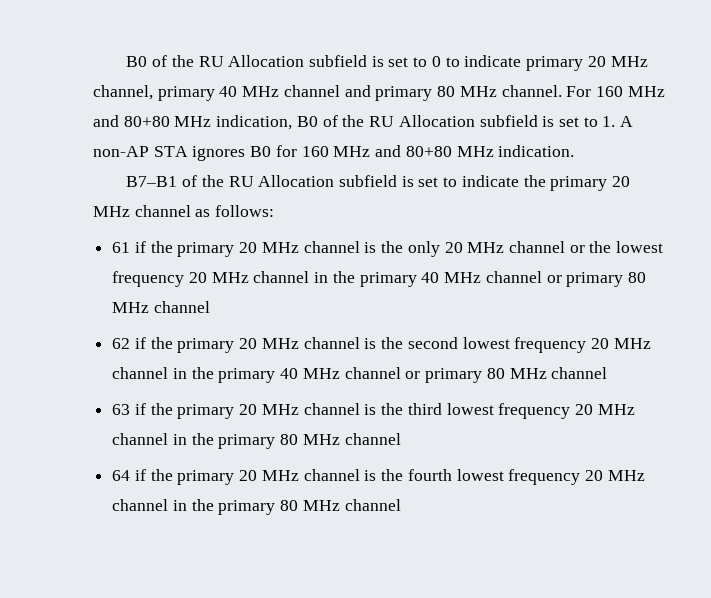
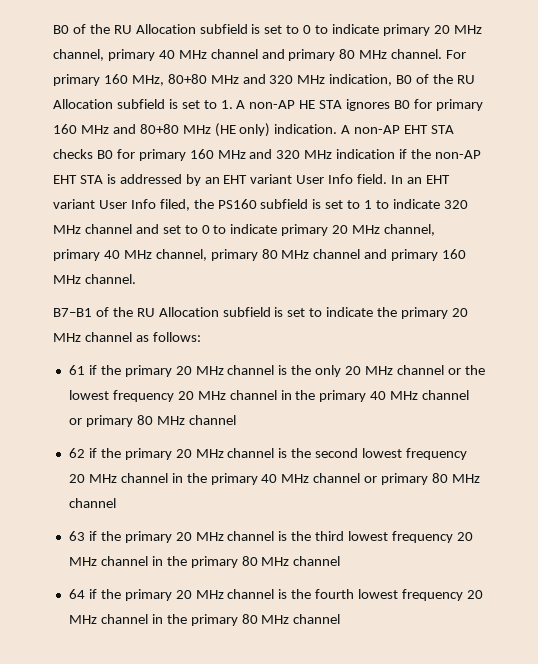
- For 160 MHz and 80+80 MHz indication, B0 of the RU Allocation subfield is set to 1. A non-AP STA ignores B0 for 160 MHz and 80+80 MHz indication.
+ For primary 160 MHz, 80+80 MHz and 320 MHz indication, B0 of the RU Allocation subfield is set to 1. A non-AP HE STA ignores B0 for primary 160 MHz and 80+80 MHz (HE only) indication. A non-AP EHT STA checks B0 for primary 160 MHz and 320 MHz indication if the non-AP EHT STA is addressed by an EHT variant User Info field. In an EHT variant User Info filed, the PS160 subfield is set to 1 to indicate 320 MHz channel and set to 0 to indicate primary 20 MHz channel, primary 40 MHz channel, primary 80 MHz channel and primary 160 MHz channel.

